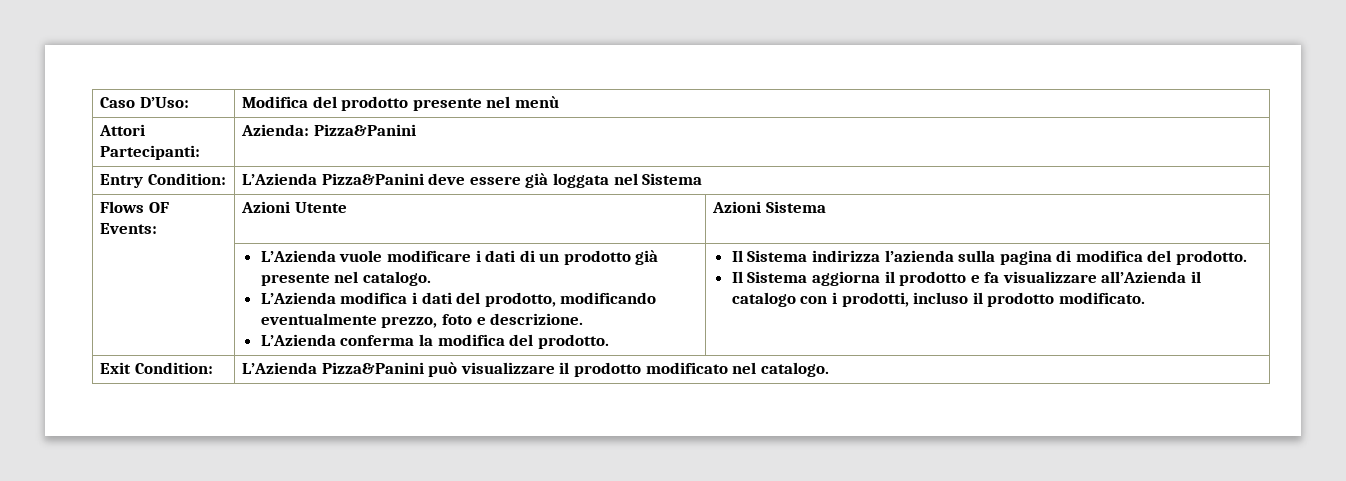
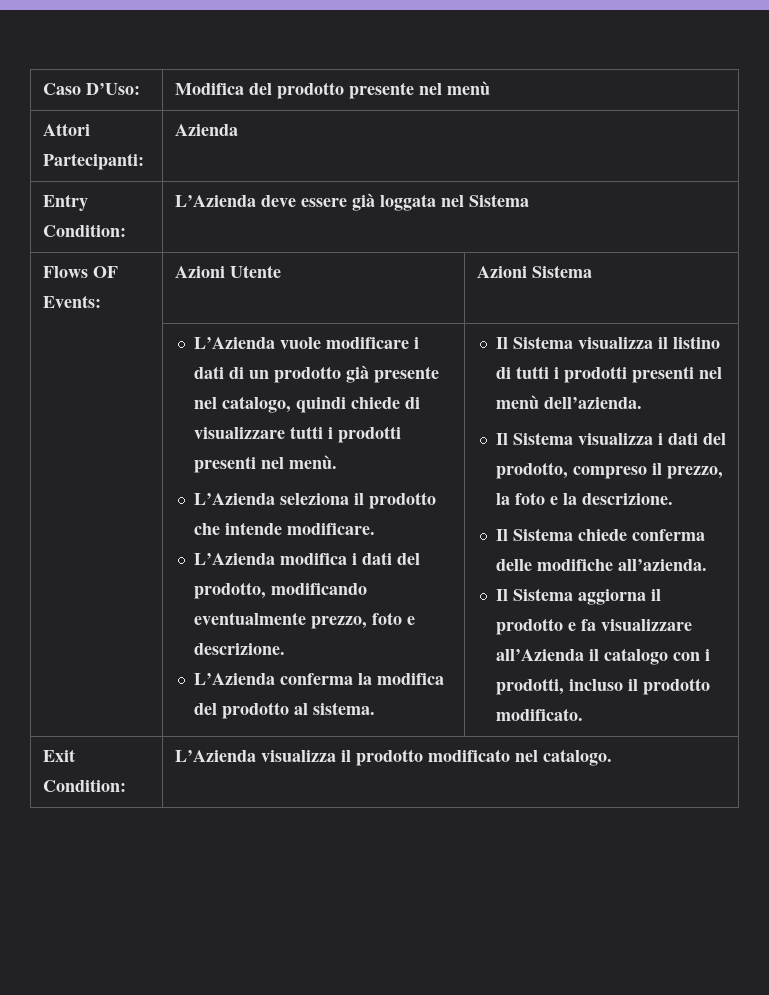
- Attori Partecipanti: | Azienda: Pizza&Panini
+ Attori Partecipanti: | Azienda
- Entry Condition: | L’Azienda Pizza&Panini deve essere già loggata nel Sistema
+ Entry Condition: | L’Azienda deve essere già loggata nel Sistema
- L’Azienda vuole modificare i dati di un prodotto già presente nel catalogo.
+ L’Azienda vuole modificare i dati di un prodotto già presente nel catalogo, quindi chiede di visualizzare tutti i prodotti presenti nel menù.
+ L’Azienda seleziona il prodotto che intende modificare.
- L’Azienda conferma la modifica del prodotto. | Il Sistema indirizza l’azienda sulla pagina di modifica del prodotto.
+ L’Azienda conferma la modifica del prodotto al sistema. | Il Sistema visualizza il listino di tutti i prodotti presenti nel menù dell’azienda.
+ Il Sistema visualizza i dati del prodotto, compreso il prezzo, la foto e la descrizione.
+ Il Sistema chiede conferma delle modifiche all’azienda.
- Exit Condition: | L’Azienda Pizza&Panini può visualizzare il prodotto modificato nel catalogo.
+ Exit Condition: | L’Azienda visualizza il prodotto modificato nel catalogo.

